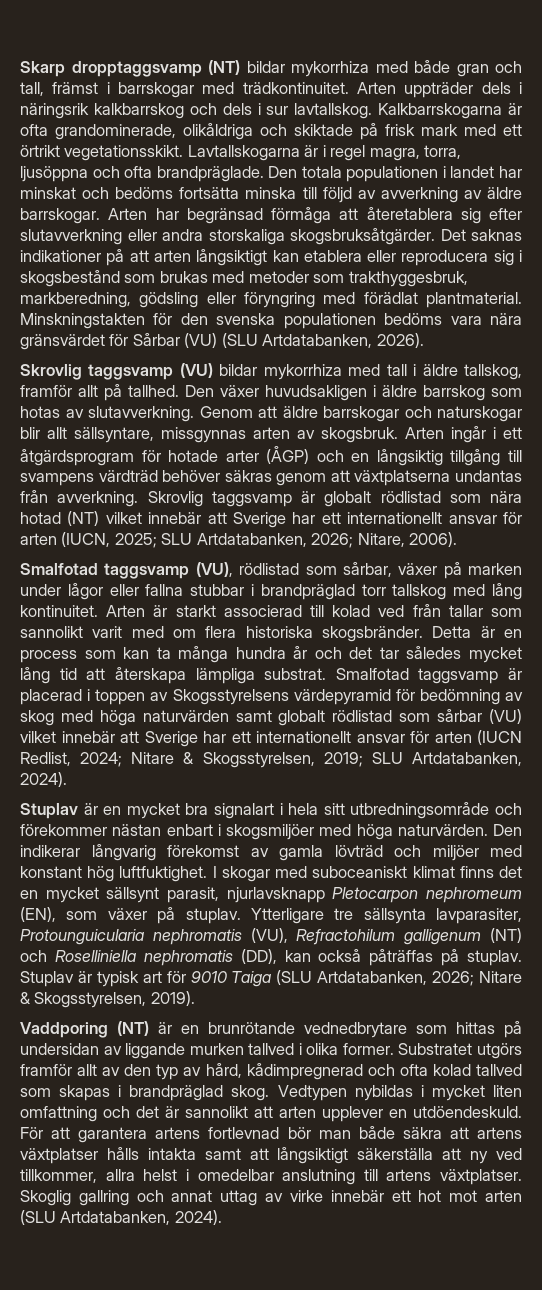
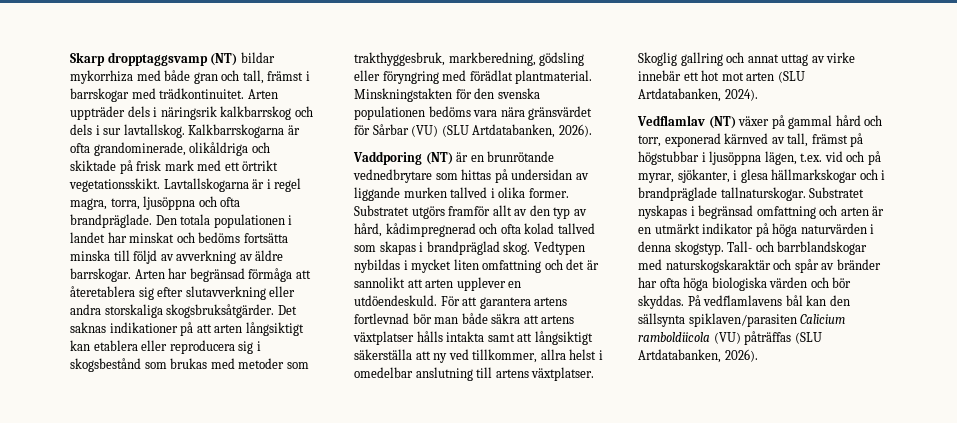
- Skrovlig taggsvamp (VU) bildar mykorrhiza med tall i äldre tallskog, framför allt på tallhed. Den växer huvudsakligen i äldre barrskog som hotas av slutavverkning. Genom att äldre barrskogar och naturskogar blir allt sällsyntare, missgynnas arten av skogsbruk. Arten ingår i ett åtgärdsprogram för hotade arter (ÅGP) och en långsiktig tillgång till svampens värdträd behöver säkras genom att växtplatserna undantas från avverkning. Skrovlig taggsvamp är globalt rödlistad som nära hotad (NT) vilket innebär att Sverige har ett internationellt ansvar för arten (IUCN, 2025; SLU Artdatabanken, 2026; Nitare, 2006).
- Smalfotad taggsvamp (VU), rödlistad som sårbar, växer på marken under lågor eller fallna stubbar i brandpräglad torr tallskog med lång kontinuitet. Arten är starkt associerad till kolad ved från tallar som sannolikt varit med om flera historiska skogsbränder. Detta är en process som kan ta många hundra år och det tar således mycket lång tid att återskapa lämpliga substrat. Smalfotad taggsvamp är placerad i toppen av Skogsstyrelsens värdepyramid för bedömning av skog med höga naturvärden samt globalt rödlistad som sårbar (VU) vilket innebär att Sverige har ett internationellt ansvar för arten (IUCN Redlist, 2024; Nitare & Skogsstyrelsen, 2019; SLU Artdatabanken, 2024).
- Stuplav är en mycket bra signalart i hela sitt utbredningsområde och förekommer nästan enbart i skogsmiljöer med höga naturvärden. Den indikerar långvarig förekomst av gamla lövträd och miljöer med konstant hög luftfuktighet. I skogar med suboceaniskt klimat finns det en mycket sällsynt parasit, njurlavsknapp Pletocarpon nephromeum (EN), som växer på stuplav. Ytterligare tre sällsynta lavparasiter, Protounguicularia nephromatis (VU), Refractohilum galligenum (NT) och Roselliniella nephromatis (DD), kan också påträffas på stuplav. Stuplav är typisk art för 9010 Taiga (SLU Artdatabanken, 2026; Nitare & Skogsstyrelsen, 2019).
+ Vedflamlav (NT) växer på gammal hård och torr, exponerad kärnved av tall, främst på högstubbar i ljusöppna lägen, t.ex. vid och på myrar, sjökanter, i glesa hällmarkskogar och i brandpräglade tallnaturskogar. Substratet nyskapas i begränsad omfattning och arten är en utmärkt indikator på höga naturvärden i denna skogstyp. Tall- och barrblandskogar med naturskogskaraktär och spår av bränder har ofta höga biologiska värden och bör skyddas. På vedflamlavens bål kan den sällsynta spiklaven/parasiten Calicium ramboldiicola (VU) påträffas (SLU Artdatabanken, 2026).

